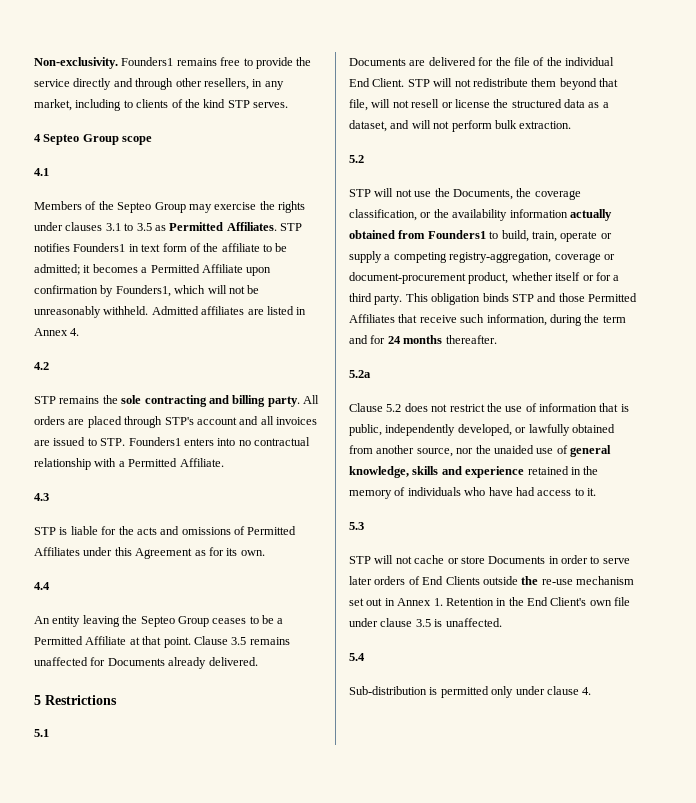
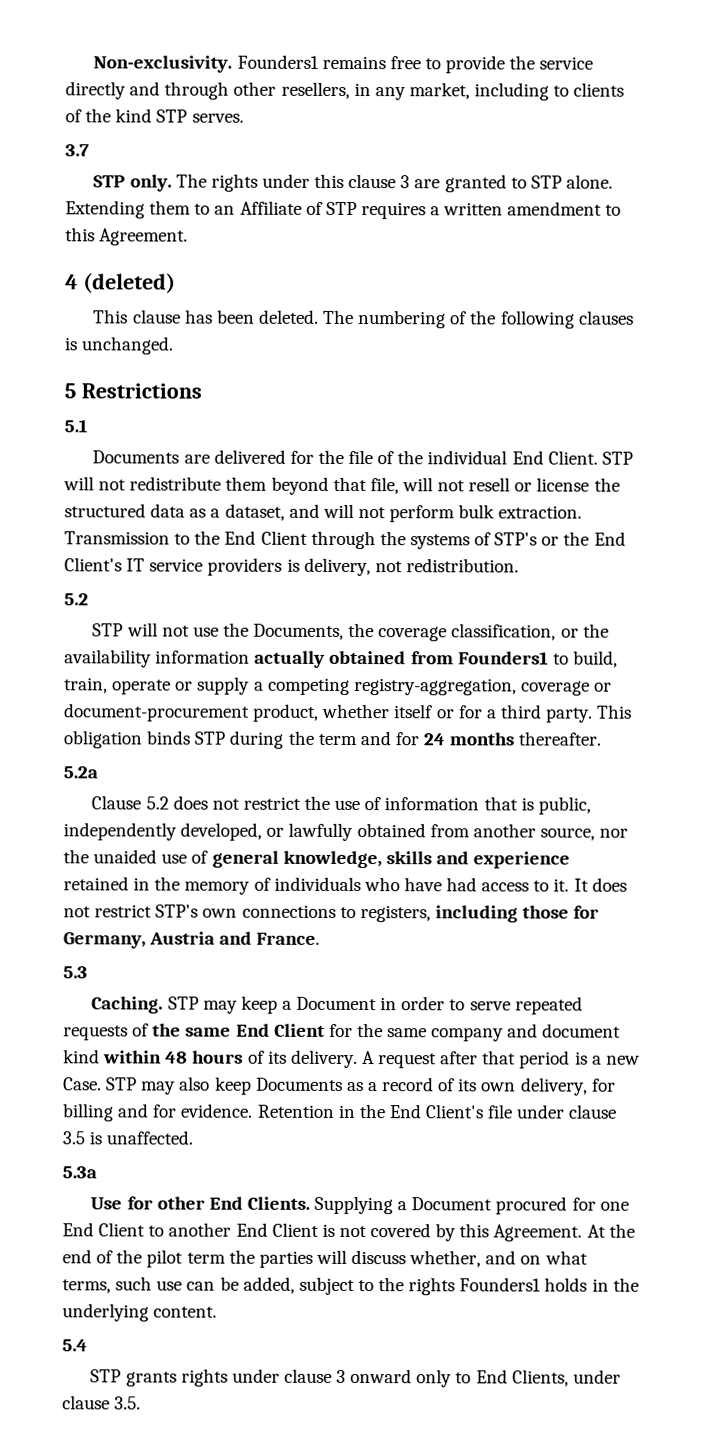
- 4 Septeo Group scope
- 4.1
- Members of the Septeo Group may exercise the rights under clauses 3.1 to 3.5 as Permitted Affiliates. STP notifies Founders1 in text form of the affiliate to be admitted; it becomes a Permitted Affiliate upon confirmation by Founders1, which will not be unreasonably withheld. Admitted affiliates are listed in Annex 4.
- 4.2
- STP remains the sole contracting and billing party. All orders are placed through STP's account and all invoices are issued to STP. Founders1 enters into no contractual relationship with a Permitted Affiliate.
- 4.3
- STP is liable for the acts and omissions of Permitted Affiliates under this Agreement as for its own.
- 4.4
- An entity leaving the Septeo Group ceases to be a Permitted Affiliate at that point. Clause 3.5 remains unaffected for Documents already delivered.
+ 3.7
+ STP only. The rights under this clause 3 are granted to STP alone. Extending them to an Affiliate of STP requires a written amendment to this Agreement.
+ 4 (deleted)
+ This clause has been deleted. The numbering of the following clauses is unchanged.
+ Transmission to the End Client through the systems of STP's or the End Client's IT service providers is delivery, not redistribution.
- This obligation binds STP and those Permitted Affiliates that receive such information, during the term and for 24 months thereafter.
+ This obligation binds STP during the term and for 24 months thereafter.
- Clause 5.2 does not restrict the use of information that is public, independently developed, or lawfully obtained from another source, nor the unaided use of general knowledge, skills and experience retained in the memory of individuals who have had access to it.
+ Clause 5.2 does not restrict the use of information that is public, independently developed, or lawfully obtained from another source, nor the unaided use of general knowledge, skills and experience retained in the memory of individuals who have had access to it. It does not restrict STP's own connections to registers, including those for Germany, Austria and France.
  5.3
- STP will not cache or store Documents in order to serve later orders of End Clients outside the re-use mechanism set out in Annex 1. Retention in the End Client's own file under clause 3.5 is unaffected.
+ Caching. STP may keep a Document in order to serve repeated requests of the same End Client for the same company and document kind within 48 hours of its delivery. A request after that period is a new Case. STP may also keep Documents as a record of its own delivery, for billing and for evidence. Retention in the End Client's file under clause 3.5 is unaffected.
+ 5.3a
+ Use for other End Clients. Supplying a Document procured for one End Client to another End Client is not covered by this Agreement. At the end of the pilot term the parties will discuss whether, and on what terms, such use can be added, subject to the rights Founders1 holds in the underlying content.
  5.4
- Sub-distribution is permitted only under clause 4.
+ STP grants rights under clause 3 onward only to End Clients, under clause 3.5.

